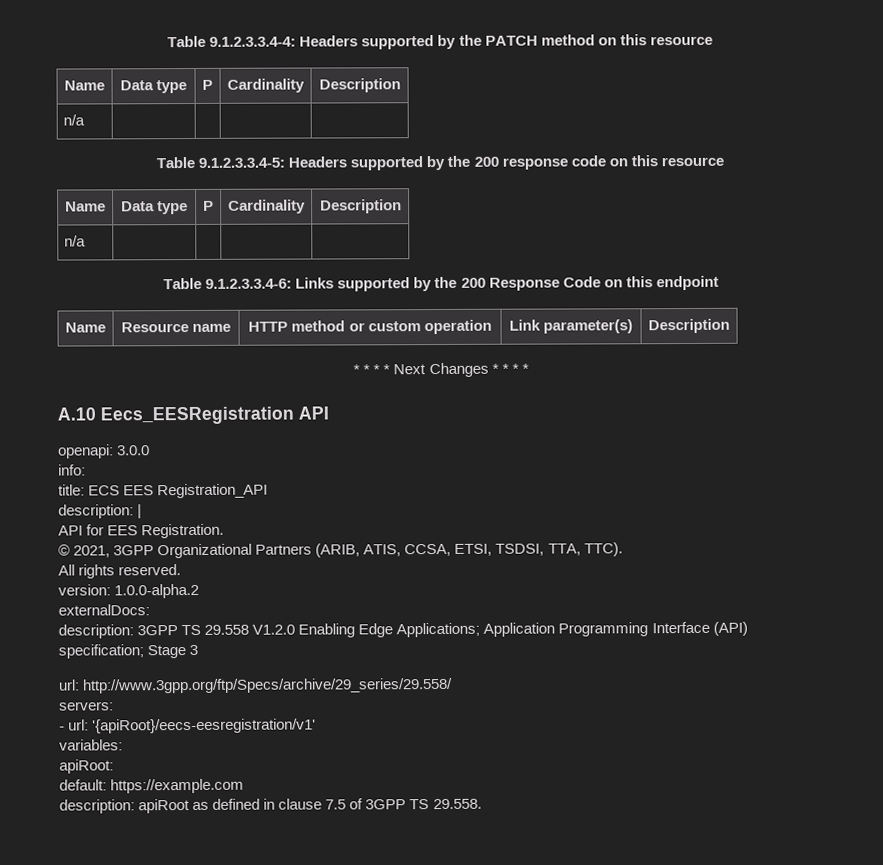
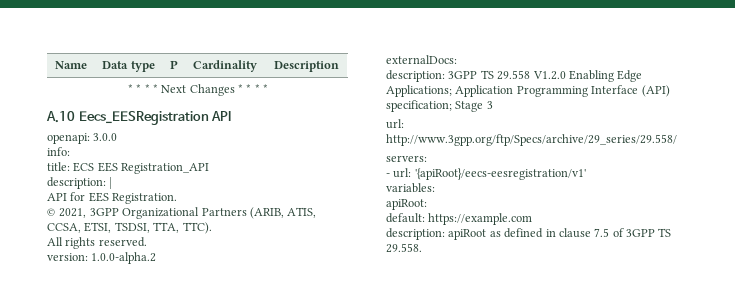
- Table 9.1.2.3.3.4-4: Headers supported by the PATCH method on this resource
  Name | Data type | P | Cardinality | Description
- n/a | | | |
- Table 9.1.2.3.3.4-5: Headers supported by the 200 response code on this resource
- Name | Data type | P | Cardinality | Description
- n/a | | | |
- Table 9.1.2.3.3.4-6: Links supported by the 200 Response Code on this endpoint
- Name | Resource name | HTTP method or custom operation | Link parameter(s) | Description

